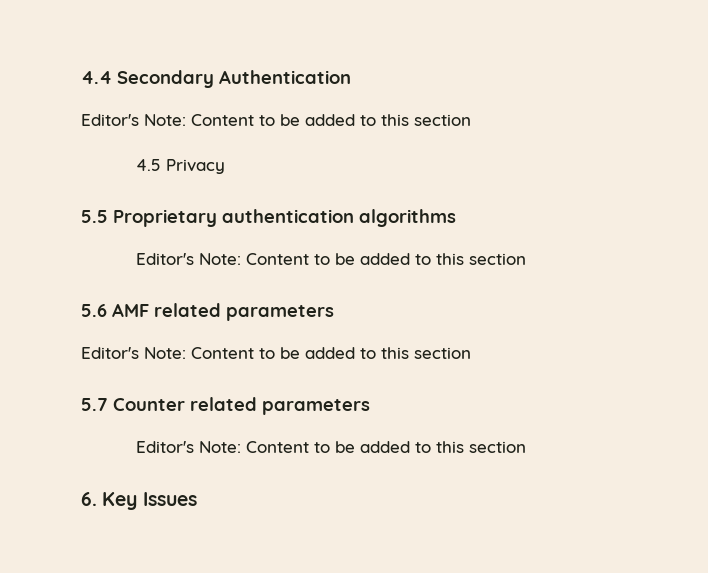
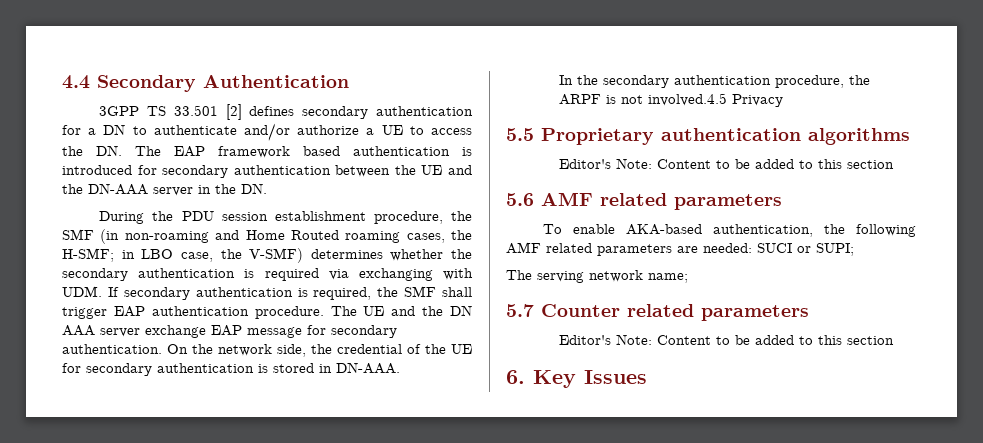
  4.4 Secondary Authentication
- Editor's Note: Content to be added to this section
- 4.5 Privacy
+ 3GPP TS 33.501 [2] defines secondary authentication for a DN to authenticate and/or authorize a UE to access the DN. The EAP framework based authentication is introduced for secondary authentication between the UE and the DN-AAA server in the DN.
+ During the PDU session establishment procedure, the SMF (in non-roaming and Home Routed roaming cases, the H-SMF; in LBO case, the V-SMF) determines whether the secondary authentication is required via exchanging with UDM. If secondary authentication is required, the SMF shall trigger EAP authentication procedure. The UE and the DN AAA server exchange EAP message for secondary authentication. On the network side, the credential of the UE for secondary authentication is stored in DN-AAA.
+ In the secondary authentication procedure, the ARPF is not involved.4.5 Privacy
  5.6 AMF related parameters
- Editor's Note: Content to be added to this section
+ To enable AKA-based authentication, the following AMF related parameters are needed: SUCI or SUPI;
+ The serving network name;

